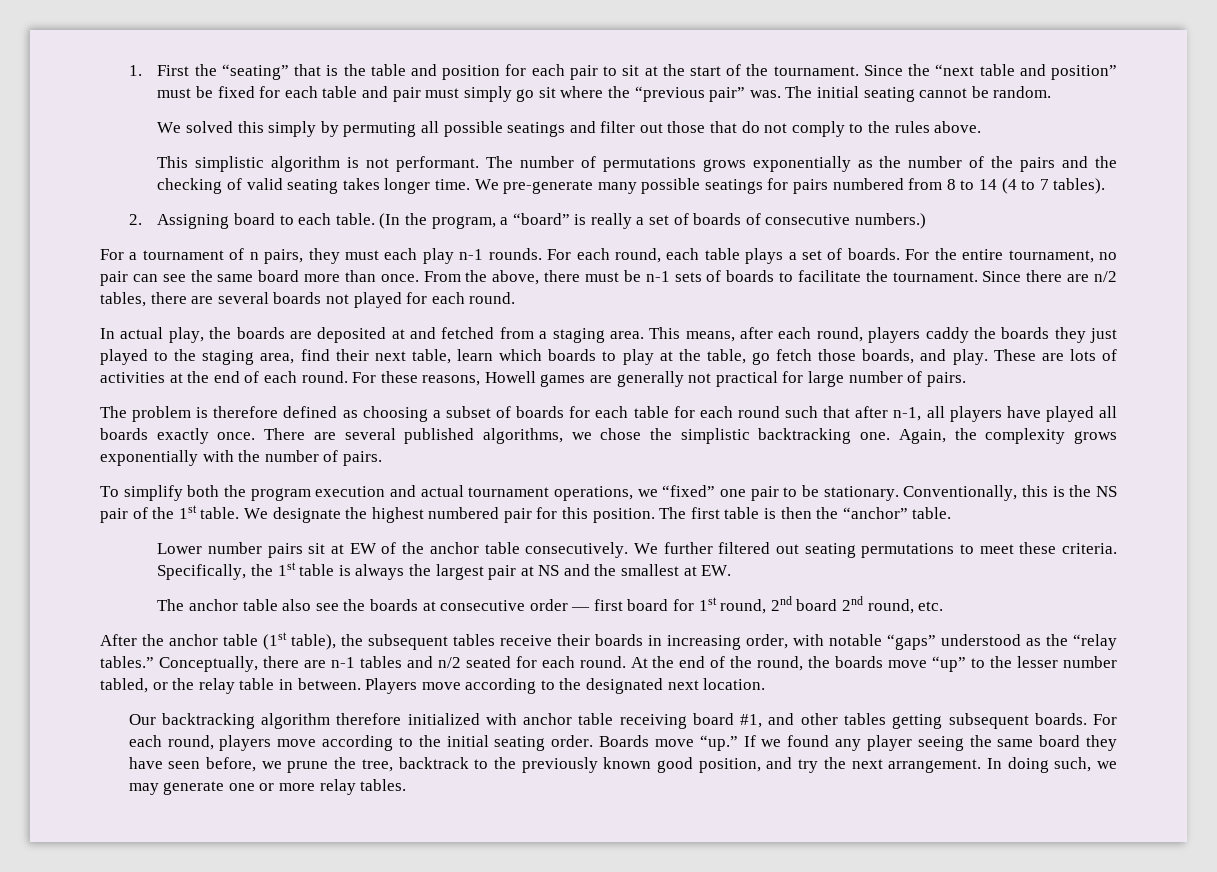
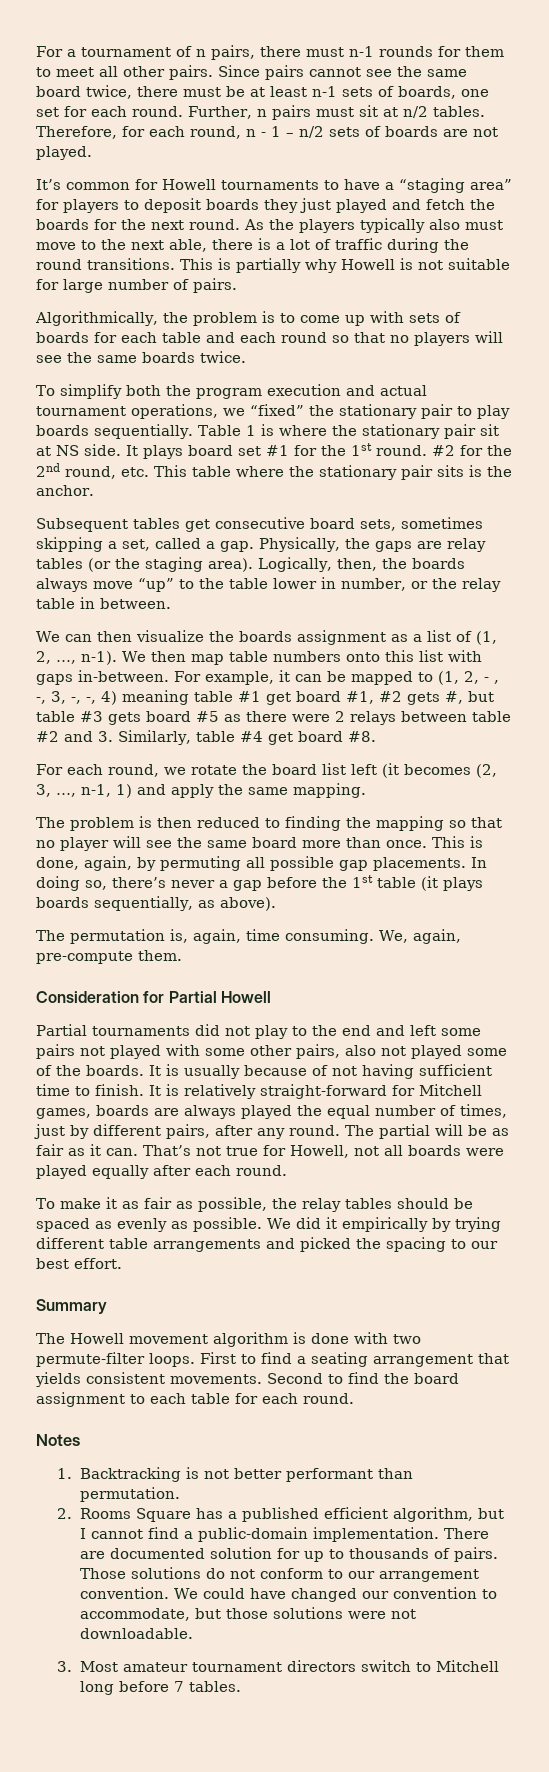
- 1. First the “seating” that is the table and position for each pair to sit at the start of the tournament. Since the “next table and position” must be fixed for each table and pair must simply go sit where the “previous pair” was. The initial seating cannot be random.
- We solved this simply by permuting all possible seatings and filter out those that do not comply to the rules above.
- This simplistic algorithm is not performant. The number of permutations grows exponentially as the number of the pairs and the checking of valid seating takes longer time. We pre-generate many possible seatings for pairs numbered from 8 to 14 (4 to 7 tables).
- 2. Assigning board to each table. (In the program, a “board” is really a set of boards of consecutive numbers.)
- For a tournament of n pairs, they must each play n-1 rounds. For each round, each table plays a set of boards. For the entire tournament, no pair can see the same board more than once. From the above, there must be n-1 sets of boards to facilitate the tournament. Since there are n/2 tables, there are several boards not played for each round.
- In actual play, the boards are deposited at and fetched from a staging area. This means, after each round, players caddy the boards they just played to the staging area, find their next table, learn which boards to play at the table, go fetch those boards, and play. These are lots of activities at the end of each round. For these reasons, Howell games are generally not practical for large number of pairs.
+ For a tournament of n pairs, there must n-1 rounds for them to meet all other pairs. Since pairs cannot see the same board twice, there must be at least n-1 sets of boards, one set for each round. Further, n pairs must sit at n/2 tables. Therefore, for each round, n - 1 – n/2 sets of boards are not played.
+ It’s common for Howell tournaments to have a “staging area” for players to deposit boards they just played and fetch the boards for the next round. As the players typically also must move to the next able, there is a lot of traffic during the round transitions. This is partially why Howell is not suitable for large number of pairs.
- The problem is therefore defined as choosing a subset of boards for each table for each round such that after n-1, all players have played all boards exactly once. There are several published algorithms, we chose the simplistic backtracking one. Again, the complexity grows exponentially with the number of pairs.
+ Algorithmically, the problem is to come up with sets of boards for each table and each round so that no players will see the same boards twice.
- To simplify both the program execution and actual tournament operations, we “fixed” one pair to be stationary. Conventionally, this is the NS pair of the 1st table. We designate the highest numbered pair for this position. The first table is then the “anchor” table.
- Lower number pairs sit at EW of the anchor table consecutively. We further filtered out seating permutations to meet these criteria. Specifically, the 1st table is always the largest pair at NS and the smallest at EW.
- The anchor table also see the boards at consecutive order — first board for 1st round, 2nd board 2nd round, etc.
- After the anchor table (1st table), the subsequent tables receive their boards in increasing order, with notable “gaps” understood as the “relay tables.” Conceptually, there are n-1 tables and n/2 seated for each round. At the end of the round, the boards move “up” to the lesser number tabled, or the relay table in between. Players move according to the designated next location.
- Our backtracking algorithm therefore initialized with anchor table receiving board #1, and other tables getting subsequent boards. For each round, players move according to the initial seating order. Boards move “up.” If we found any player seeing the same board they have seen before, we prune the tree, backtrack to the previously known good position, and try the next arrangement. In doing such, we may generate one or more relay tables.
+ To simplify both the program execution and actual tournament operations, we “fixed” the stationary pair to play boards sequentially. Table 1 is where the stationary pair sit at NS side. It plays board set #1 for the 1st round. #2 for the 2nd round, etc. This table where the stationary pair sits is the anchor.
+ Subsequent tables get consecutive board sets, sometimes skipping a set, called a gap. Physically, the gaps are relay tables (or the staging area). Logically, then, the boards always move “up” to the table lower in number, or the relay table in between.
+ We can then visualize the boards assignment as a list of (1, 2, …, n-1). We then map table numbers onto this list with gaps in-between. For example, it can be mapped to (1, 2, - , -, 3, -, -, 4) meaning table #1 get board #1, #2 gets #, but table #3 gets board #5 as there were 2 relays between table #2 and 3. Similarly, table #4 get board #8.
+ For each round, we rotate the board list left (it becomes (2, 3, …, n-1, 1) and apply the same mapping.
+ The problem is then reduced to finding the mapping so that no player will see the same board more than once. This is done, again, by permuting all possible gap placements. In doing so, there’s never a gap before the 1st table (it plays boards sequentially, as above).
+ The permutation is, again, time consuming. We, again, pre-compute them.
+ Consideration for Partial Howell
+ Partial tournaments did not play to the end and left some pairs not played with some other pairs, also not played some of the boards. It is usually because of not having sufficient time to finish. It is relatively straight-forward for Mitchell games, boards are always played the equal number of times, just by different pairs, after any round. The partial will be as fair as it can. That’s not true for Howell, not all boards were played equally after each round.
+ To make it as fair as possible, the relay tables should be spaced as evenly as possible. We did it empirically by trying different table arrangements and picked the spacing to our best effort.
+ Summary
+ The Howell movement algorithm is done with two permute-filter loops. First to find a seating arrangement that yields consistent movements. Second to find the board assignment to each table for each round.
+ Notes
+ 1. Backtracking is not better performant than permutation.
+ 2. Rooms Square has a published efficient algorithm, but I cannot find a public-domain implementation. There are documented solution for up to thousands of pairs. Those solutions do not conform to our arrangement convention. We could have changed our convention to accommodate, but those solutions were not downloadable.
+ 3. Most amateur tournament directors switch to Mitchell long before 7 tables.

